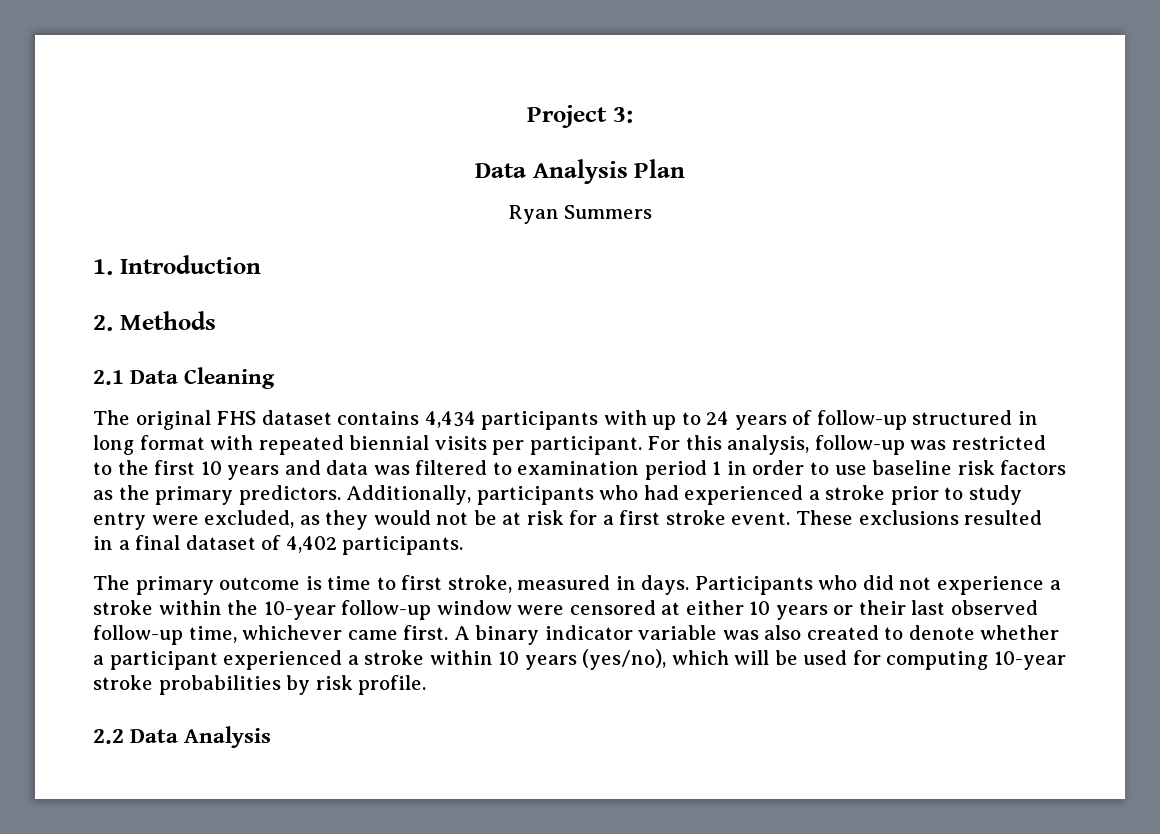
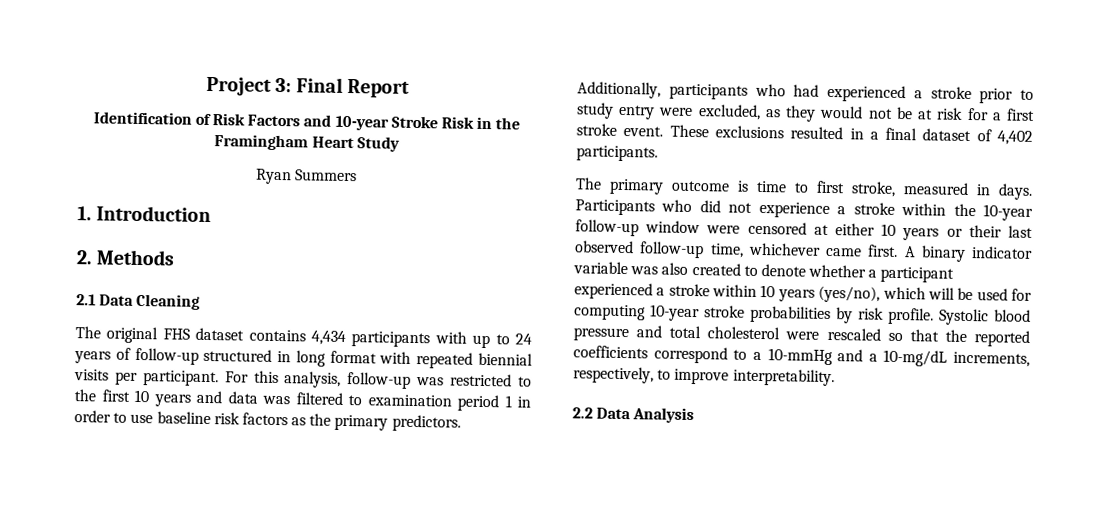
- Project 3:
- Data Analysis Plan
+ Project 3: Final Report
+ Identification of Risk Factors and 10-year Stroke Risk in the Framingham Heart Study
+ Systolic blood pressure and total cholesterol were rescaled so that the reported coefficients correspond to a 10-mmHg and a 10-mg/dL increments, respectively, to improve interpretability.

